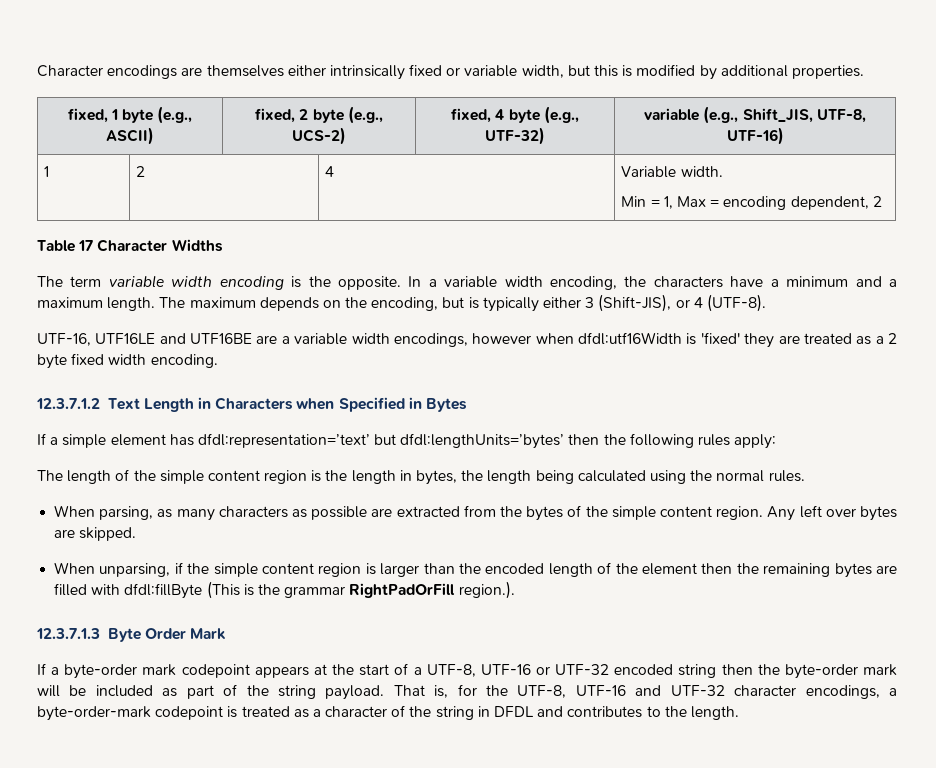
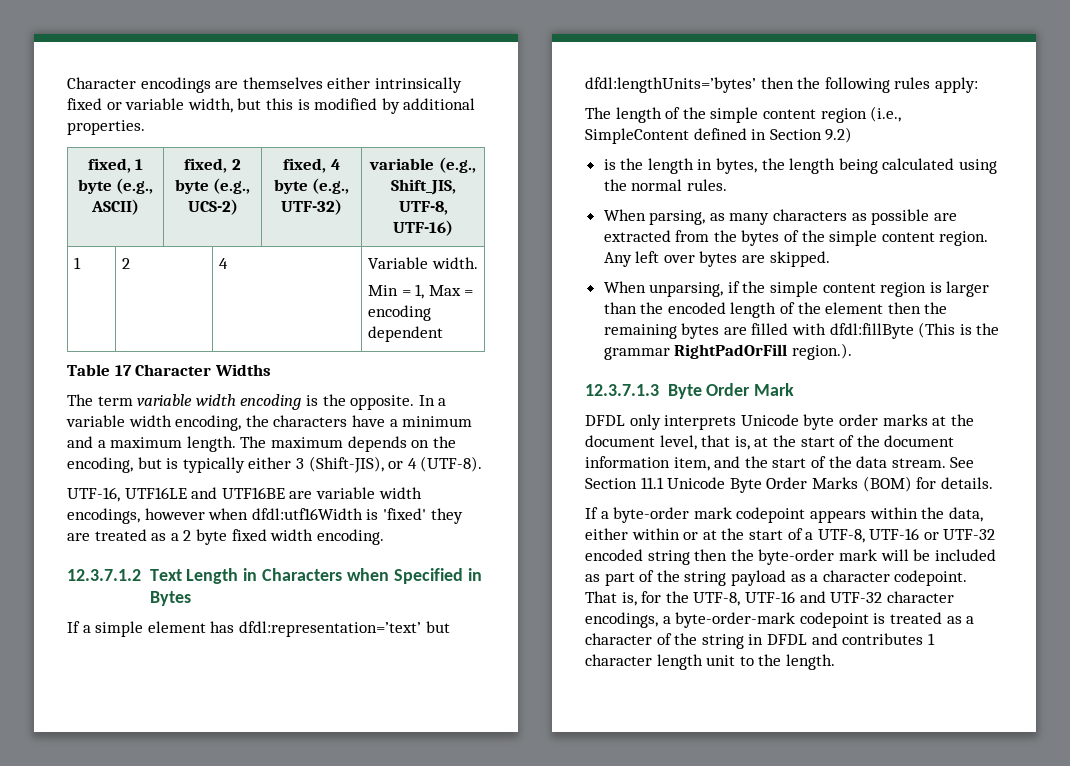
  1 | 2 | 4 | Variable width.
- Min = 1, Max = encoding dependent, 2
+ Min = 1, Max = encoding dependent
- UTF-16, UTF16LE and UTF16BE are a variable width encodings, however when dfdl:utf16Width is 'fixed' they are treated as a 2 byte fixed width encoding.
+ UTF-16, UTF16LE and UTF16BE are variable width encodings, however when dfdl:utf16Width is 'fixed' they are treated as a 2 byte fixed width encoding.
- The length of the simple content region is the length in bytes, the length being calculated using the normal rules.
+ The length of the simple content region (i.e., SimpleContent defined in Section 9.2)
+ is the length in bytes, the length being calculated using the normal rules.
+ DFDL only interprets Unicode byte order marks at the document level, that is, at the start of the document information item, and the start of the data stream. See Section 11.1 Unicode Byte Order Marks (BOM) for details.
- If a byte-order mark codepoint appears at the start of a UTF-8, UTF-16 or UTF-32 encoded string then the byte-order mark will be included as part of the string payload.
+ If a byte-order mark codepoint appears within the data, either within or at the start of a UTF-8, UTF-16 or UTF-32 encoded string then the byte-order mark will be included as part of the string payload as a character codepoint.
- That is, for the UTF-8, UTF-16 and UTF-32 character encodings, a byte-order-mark codepoint is treated as a character of the string in DFDL and contributes to the length.
+ That is, for the UTF-8, UTF-16 and UTF-32 character encodings, a byte-order-mark codepoint is treated as a character of the string in DFDL and contributes 1 character length unit to the length.

